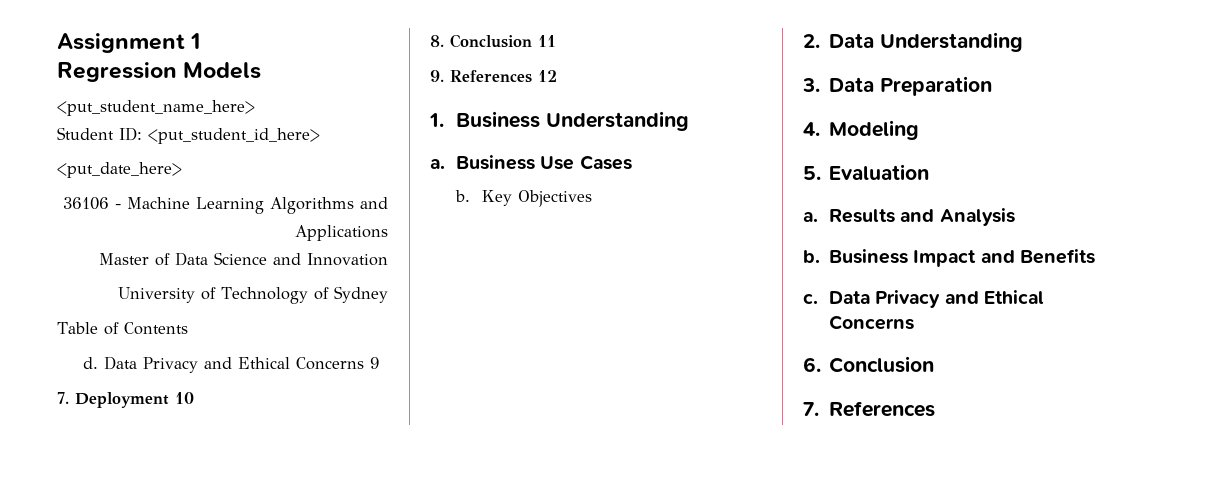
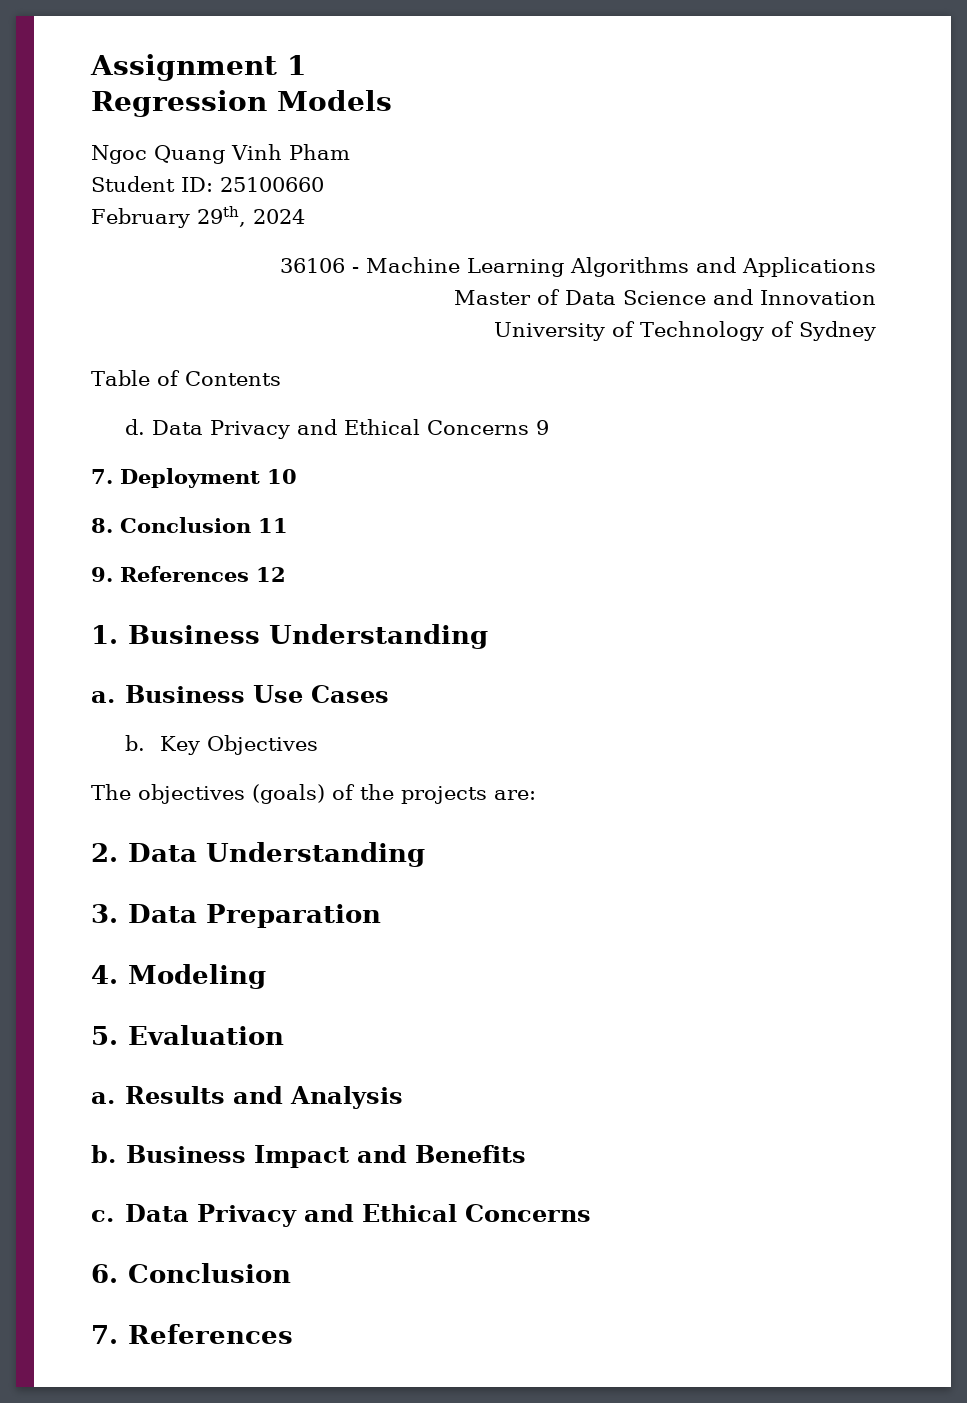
- <put_student_name_here>
- Student ID: <put_student_id_here>
- <put_date_here>
+ Ngoc Quang Vinh Pham
+ Student ID: 25100660
+ February 29th, 2024
+ The objectives (goals) of the projects are:

